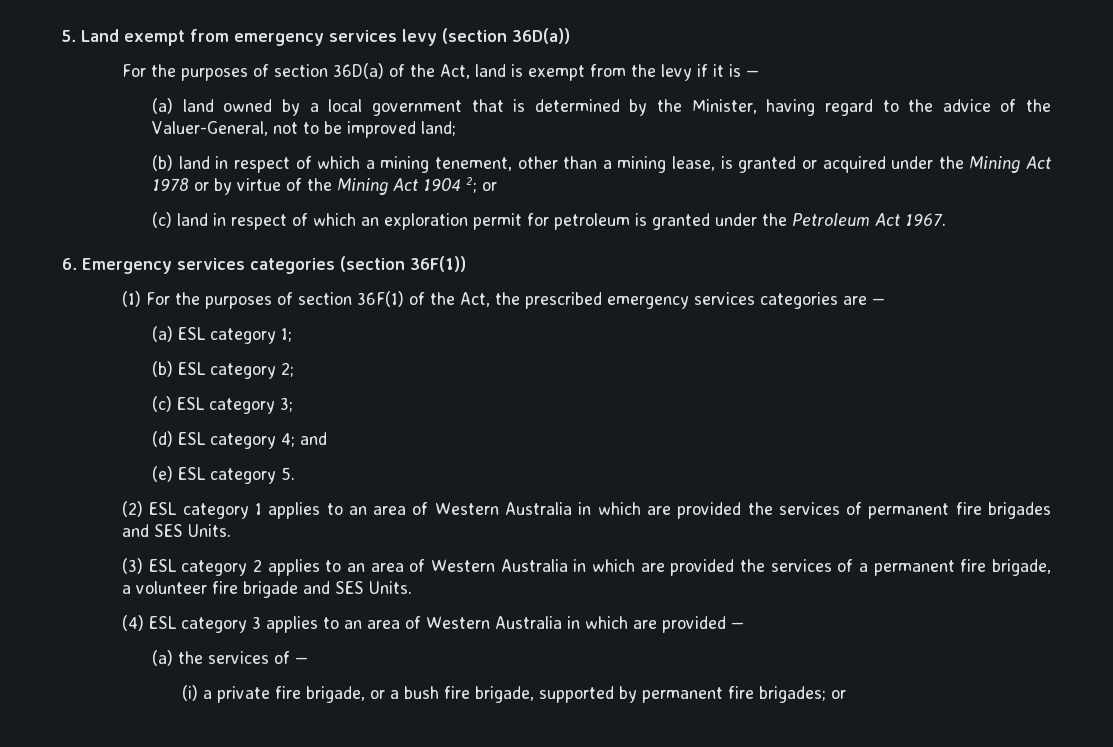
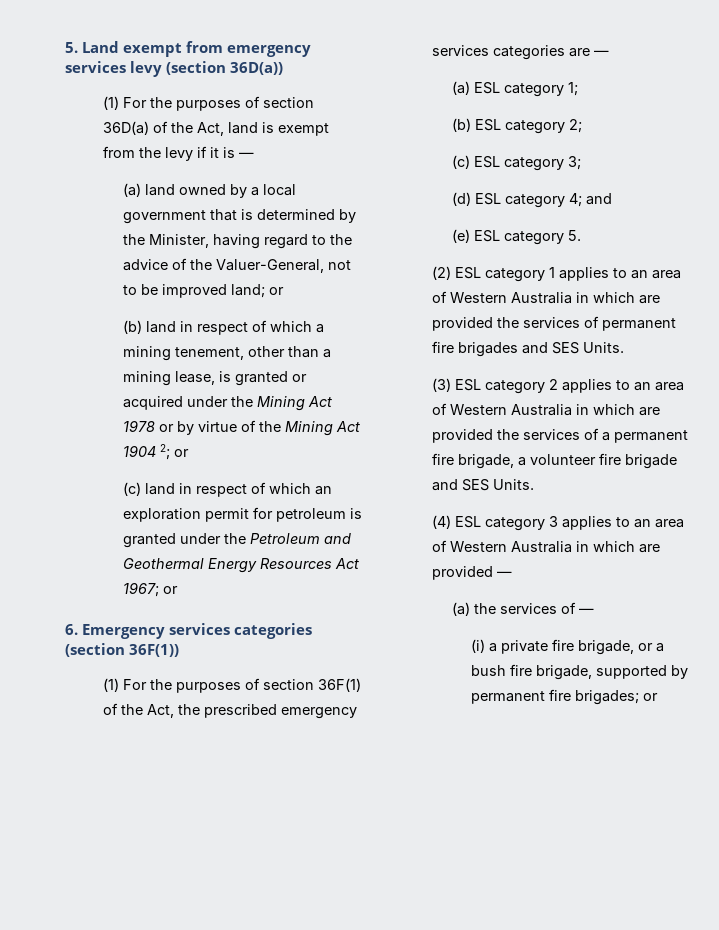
- For the purposes of section 36D(a) of the Act, land is exempt from the levy if it is —
+ (1) For the purposes of section 36D(a) of the Act, land is exempt from the levy if it is —
- (a) land owned by a local government that is determined by the Minister, having regard to the advice of the Valuer-General, not to be improved land;
+ (a) land owned by a local government that is determined by the Minister, having regard to the advice of the Valuer-General, not to be improved land; or
- (c) land in respect of which an exploration permit for petroleum is granted under the Petroleum Act 1967.
+ (c) land in respect of which an exploration permit for petroleum is granted under the Petroleum and Geothermal Energy Resources Act 1967; or

